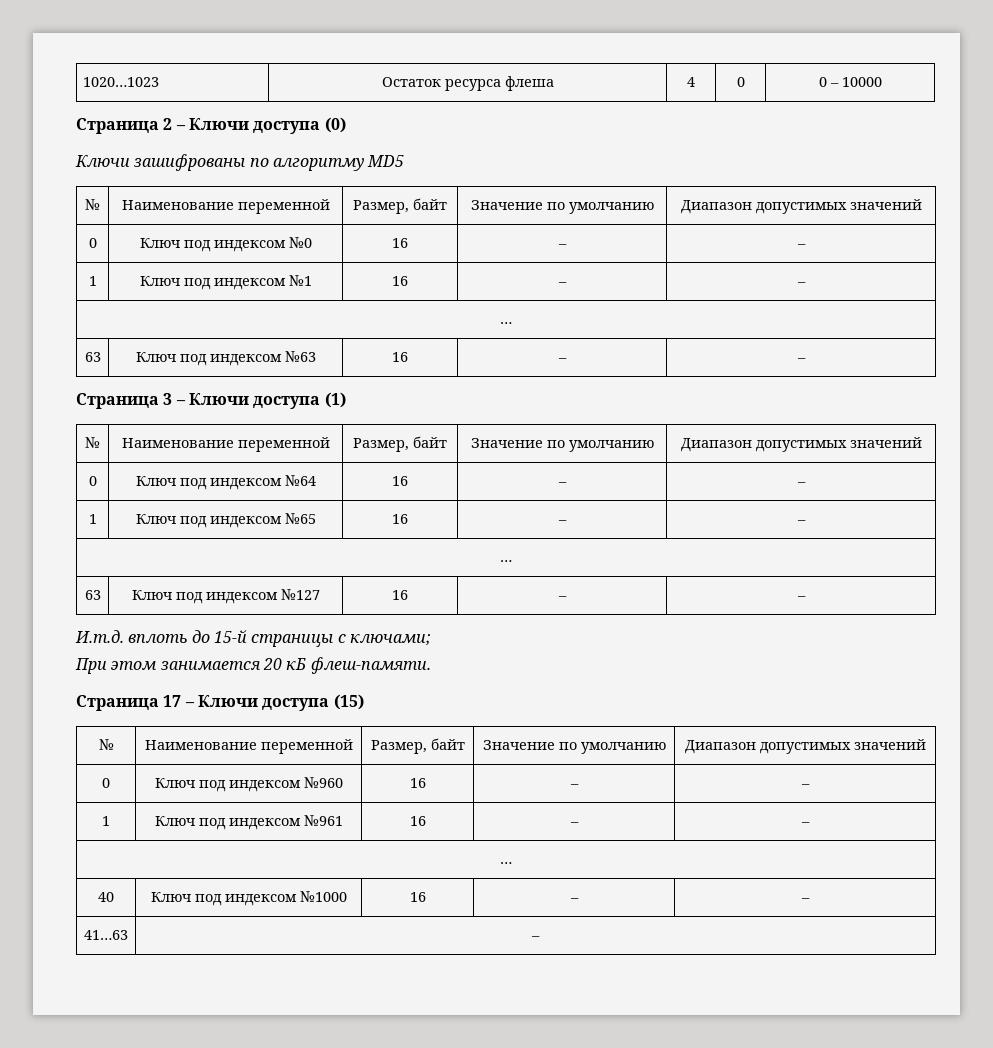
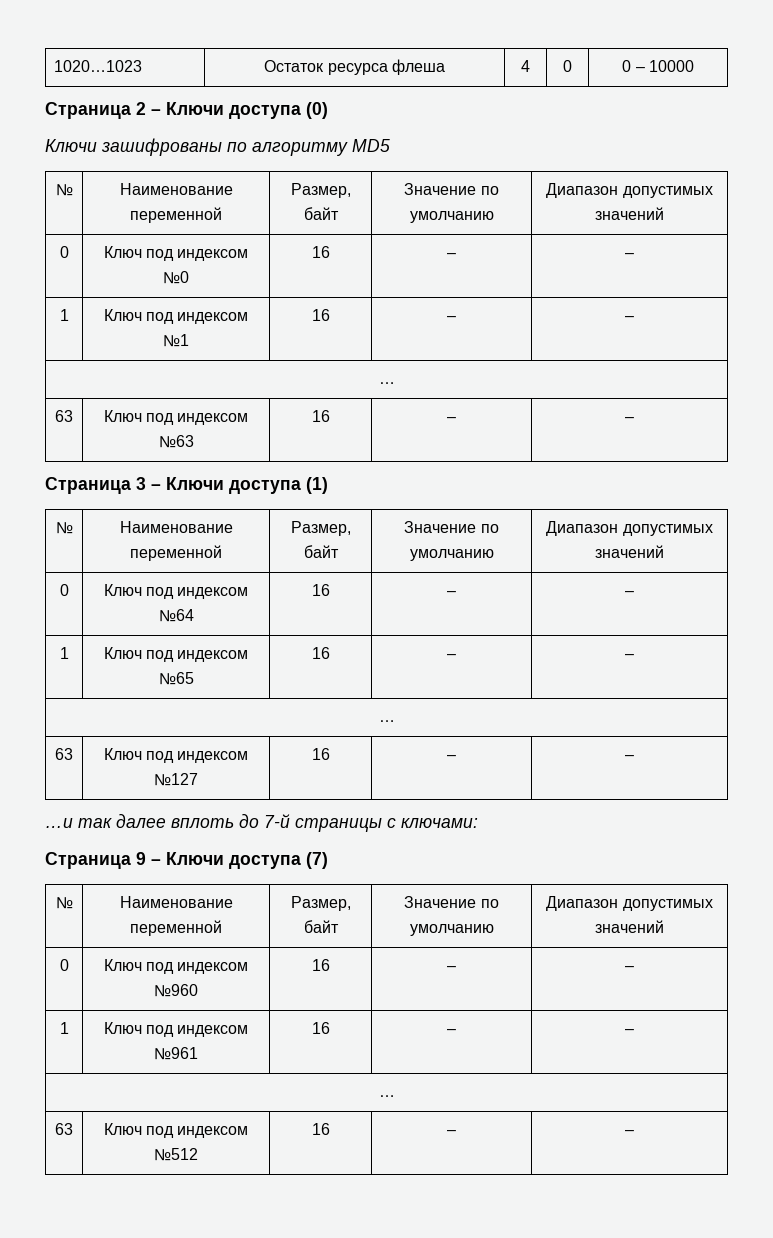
- И.т.д. вплоть до 15-й страницы с ключами;
- При этом занимается 20 кБ флеш-памяти.
- Страница 17 – Ключи доступа (15)
+ …и так далее вплоть до 7-й страницы с ключами:
+ Страница 9 – Ключи доступа (7)
- 40 | Ключ под индексом №1000 | 16 | – | –
- 41…63 | –
+ 63 | Ключ под индексом №512 | 16 | – | –

